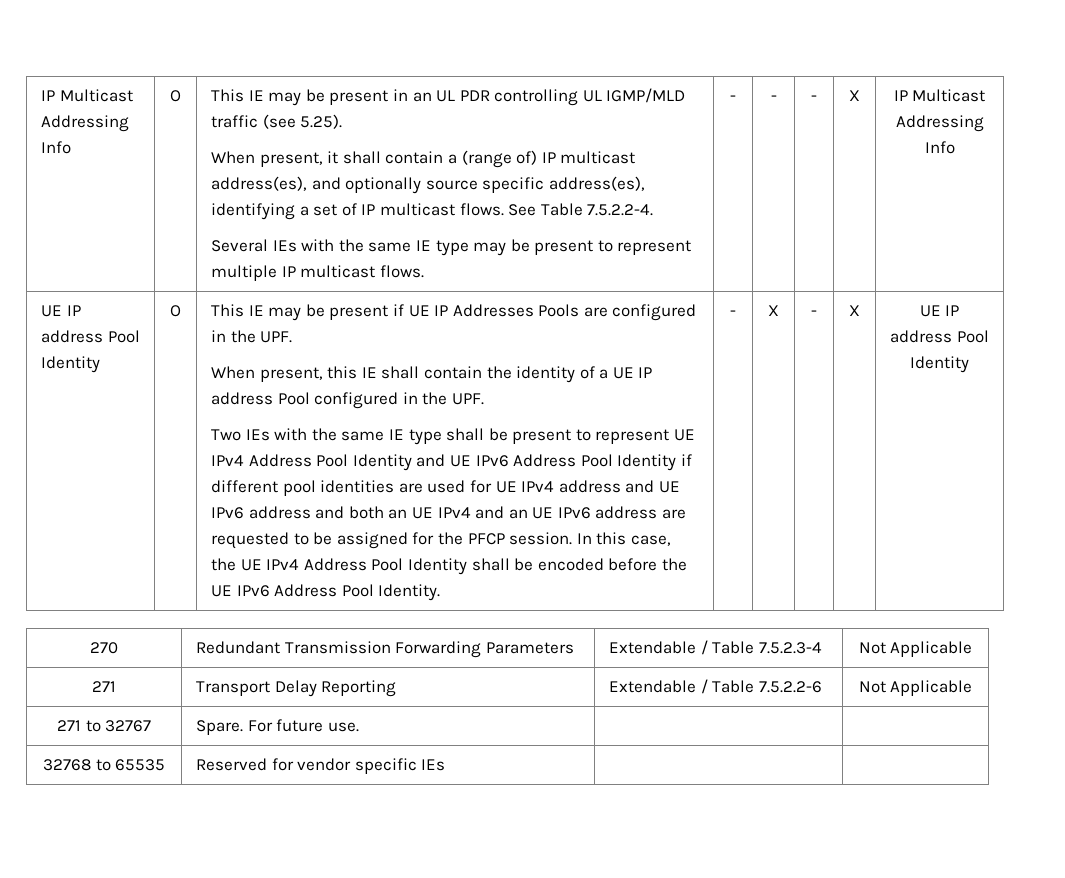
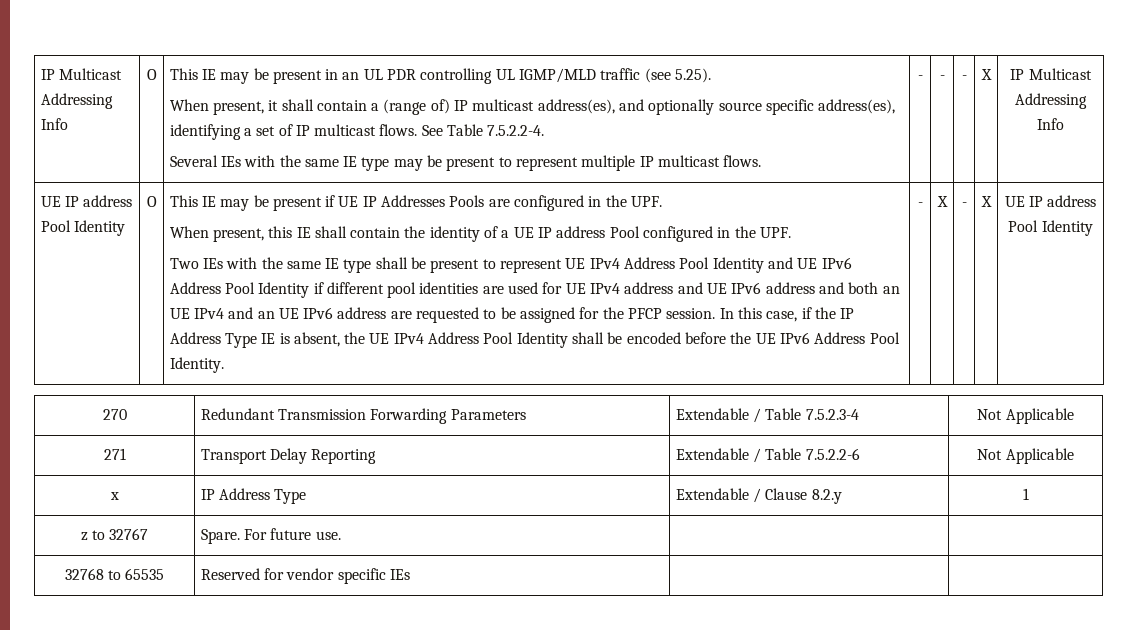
- In this case, the UE IPv4 Address Pool Identity shall be encoded before the UE IPv6 Address Pool Identity.
+ In this case, if the IP Address Type IE is absent, the UE IPv4 Address Pool Identity shall be encoded before the UE IPv6 Address Pool Identity.
- 271 to 32767 | Spare. For future use. | |
+ x | IP Address Type | Extendable / Clause 8.2.y | 1
+ z to 32767 | Spare. For future use. | |

